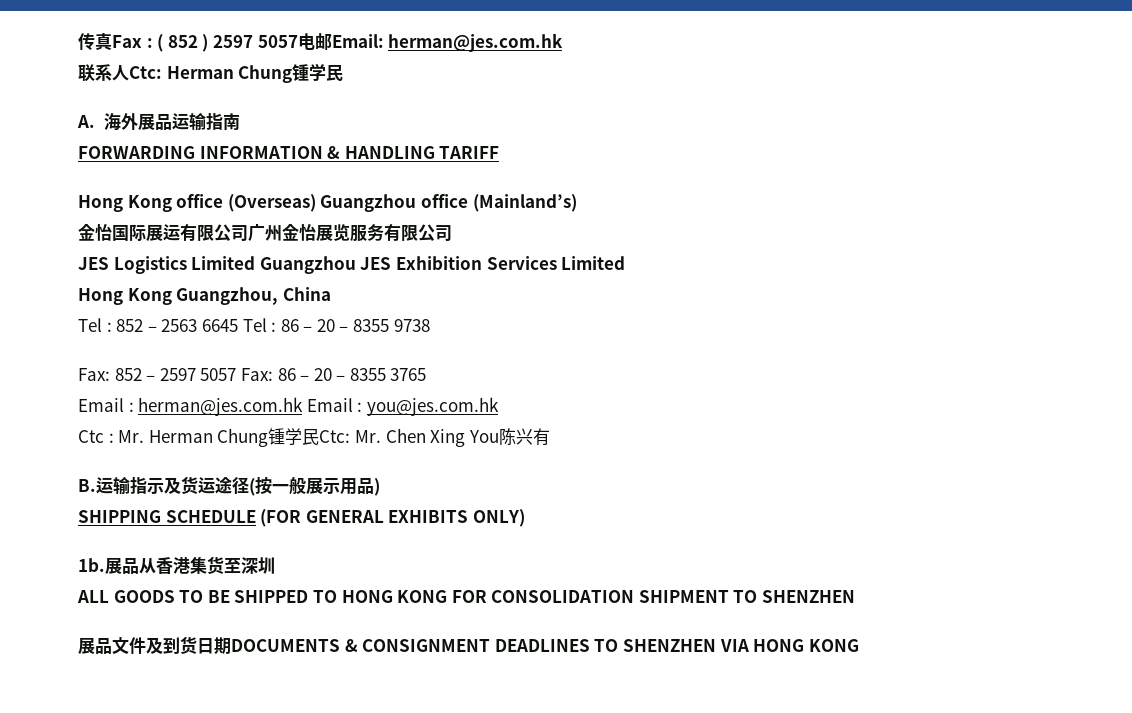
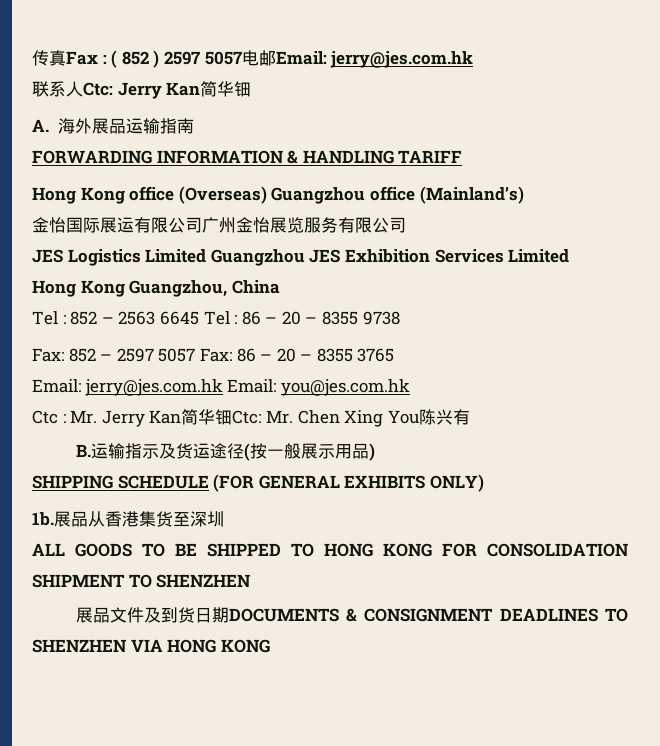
- 传真Fax : ( 852 ) 2597 5057电邮Email: herman@jes.com.hk
+ 传真Fax : ( 852 ) 2597 5057电邮Email: jerry@jes.com.hk
- 联系人Ctc: Herman Chung锺学民
+ 联系人Ctc: Jerry Kan简华钿
- Email : herman@jes.com.hk Email : you@jes.com.hk
+ Email: jerry@jes.com.hk Email: you@jes.com.hk
- Ctc : Mr. Herman Chung锺学民Ctc: Mr. Chen Xing You陈兴有
+ Ctc : Mr. Jerry Kan简华钿Ctc: Mr. Chen Xing You陈兴有

